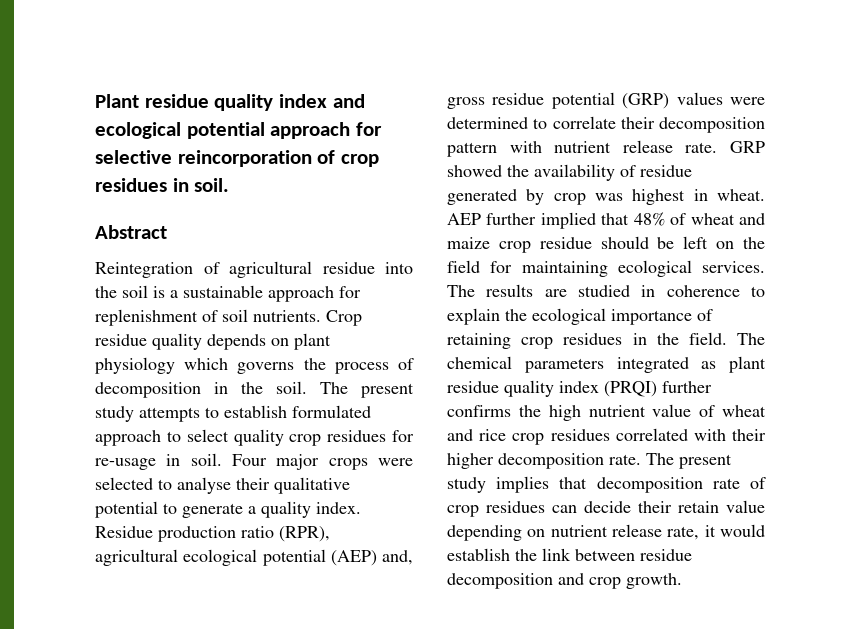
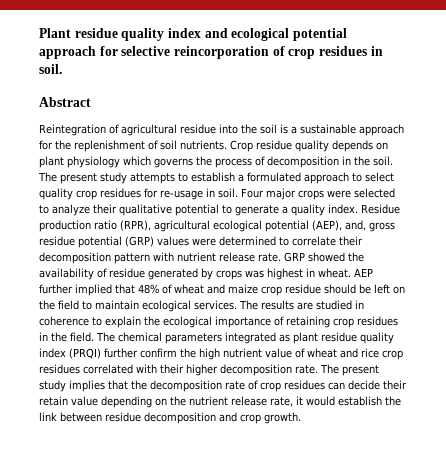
- Reintegration of agricultural residue into the soil is a sustainable approach for replenishment of soil nutrients.
+ Reintegration of agricultural residue into the soil is a sustainable approach for the replenishment of soil nutrients.
- The present study attempts to establish formulated approach to select quality crop residues for re-usage in soil.
+ The present study attempts to establish a formulated approach to select quality crop residues for re-usage in soil.
- Four major crops were selected to analyse their qualitative potential to generate a quality index.
+ Four major crops were selected to analyze their qualitative potential to generate a quality index.
- Residue production ratio (RPR), agricultural ecological potential (AEP) and, gross residue potential (GRP) values were determined to correlate their decomposition pattern with nutrient release rate.
+ Residue production ratio (RPR), agricultural ecological potential (AEP), and, gross residue potential (GRP) values were determined to correlate their decomposition pattern with nutrient release rate.
- GRP showed the availability of residue generated by crop was highest in wheat.
+ GRP showed the availability of residue generated by crops was highest in wheat.
- AEP further implied that 48% of wheat and maize crop residue should be left on the field for maintaining ecological services.
+ AEP further implied that 48% of wheat and maize crop residue should be left on the field to maintain ecological services.
- The chemical parameters integrated as plant residue quality index (PRQI) further confirms the high nutrient value of wheat and rice crop residues correlated with their higher decomposition rate.
+ The chemical parameters integrated as plant residue quality index (PRQI) further confirm the high nutrient value of wheat and rice crop residues correlated with their higher decomposition rate.
- The present study implies that decomposition rate of crop residues can decide their retain value depending on nutrient release rate, it would establish the link between residue decomposition and crop growth.
+ The present study implies that the decomposition rate of crop residues can decide their retain value depending on the nutrient release rate, it would establish the link between residue decomposition and crop growth.

